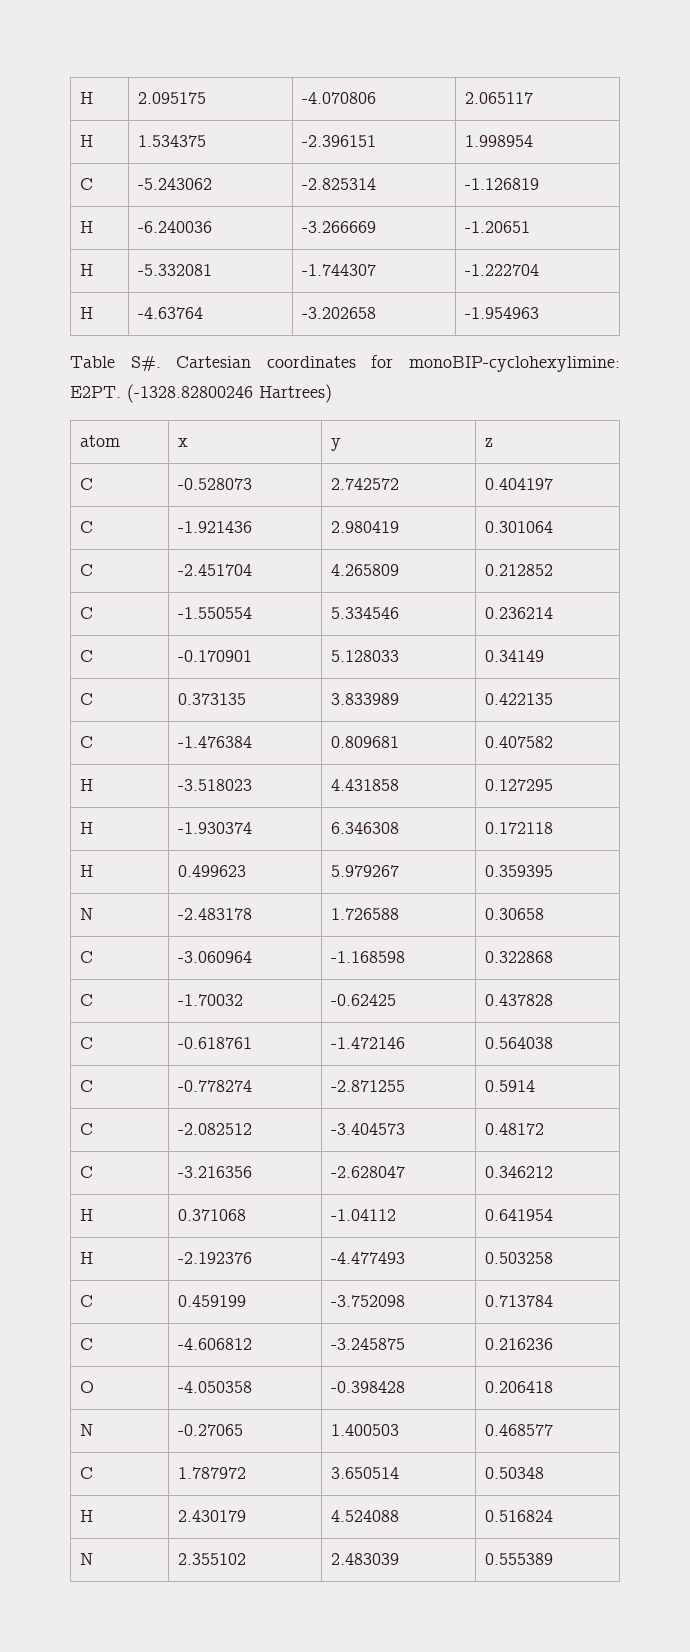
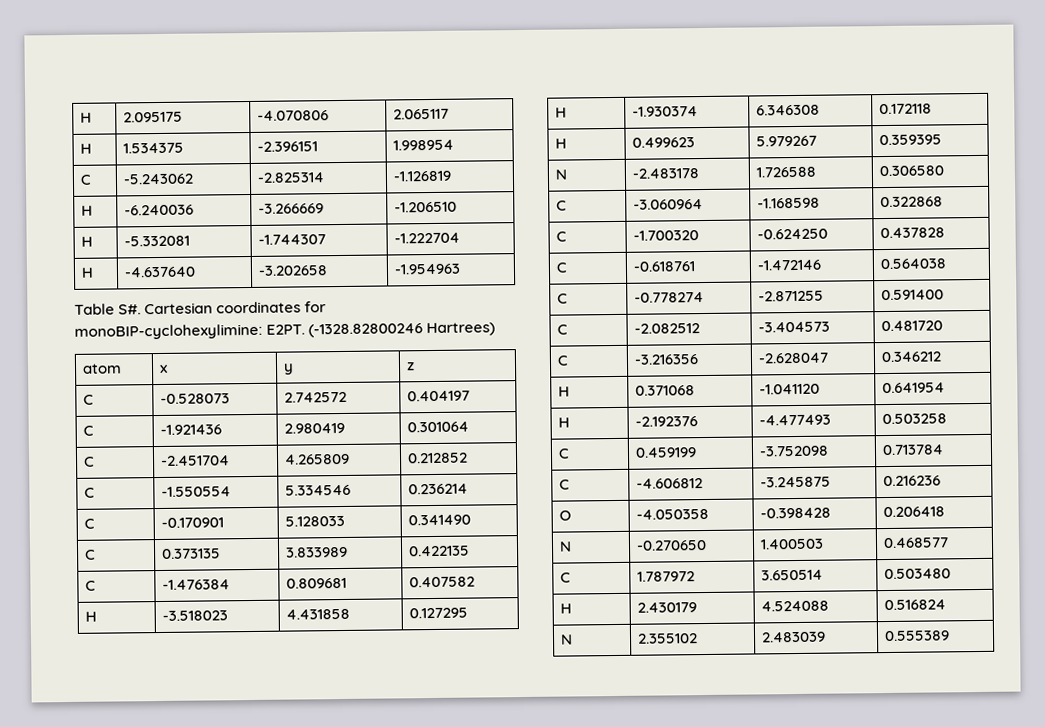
- H | -6.240036 | -3.266669 | -1.20651
+ H | -6.240036 | -3.266669 | -1.206510
- H | -4.63764 | -3.202658 | -1.954963
+ H | -4.637640 | -3.202658 | -1.954963
- C | -0.170901 | 5.128033 | 0.34149
+ C | -0.170901 | 5.128033 | 0.341490
- N | -2.483178 | 1.726588 | 0.30658
+ N | -2.483178 | 1.726588 | 0.306580
- C | -1.70032 | -0.62425 | 0.437828
+ C | -1.700320 | -0.624250 | 0.437828
- C | -0.778274 | -2.871255 | 0.5914
+ C | -0.778274 | -2.871255 | 0.591400
- C | -2.082512 | -3.404573 | 0.48172
+ C | -2.082512 | -3.404573 | 0.481720
- H | 0.371068 | -1.04112 | 0.641954
+ H | 0.371068 | -1.041120 | 0.641954
- N | -0.27065 | 1.400503 | 0.468577
+ N | -0.270650 | 1.400503 | 0.468577
- C | 1.787972 | 3.650514 | 0.50348
+ C | 1.787972 | 3.650514 | 0.503480

